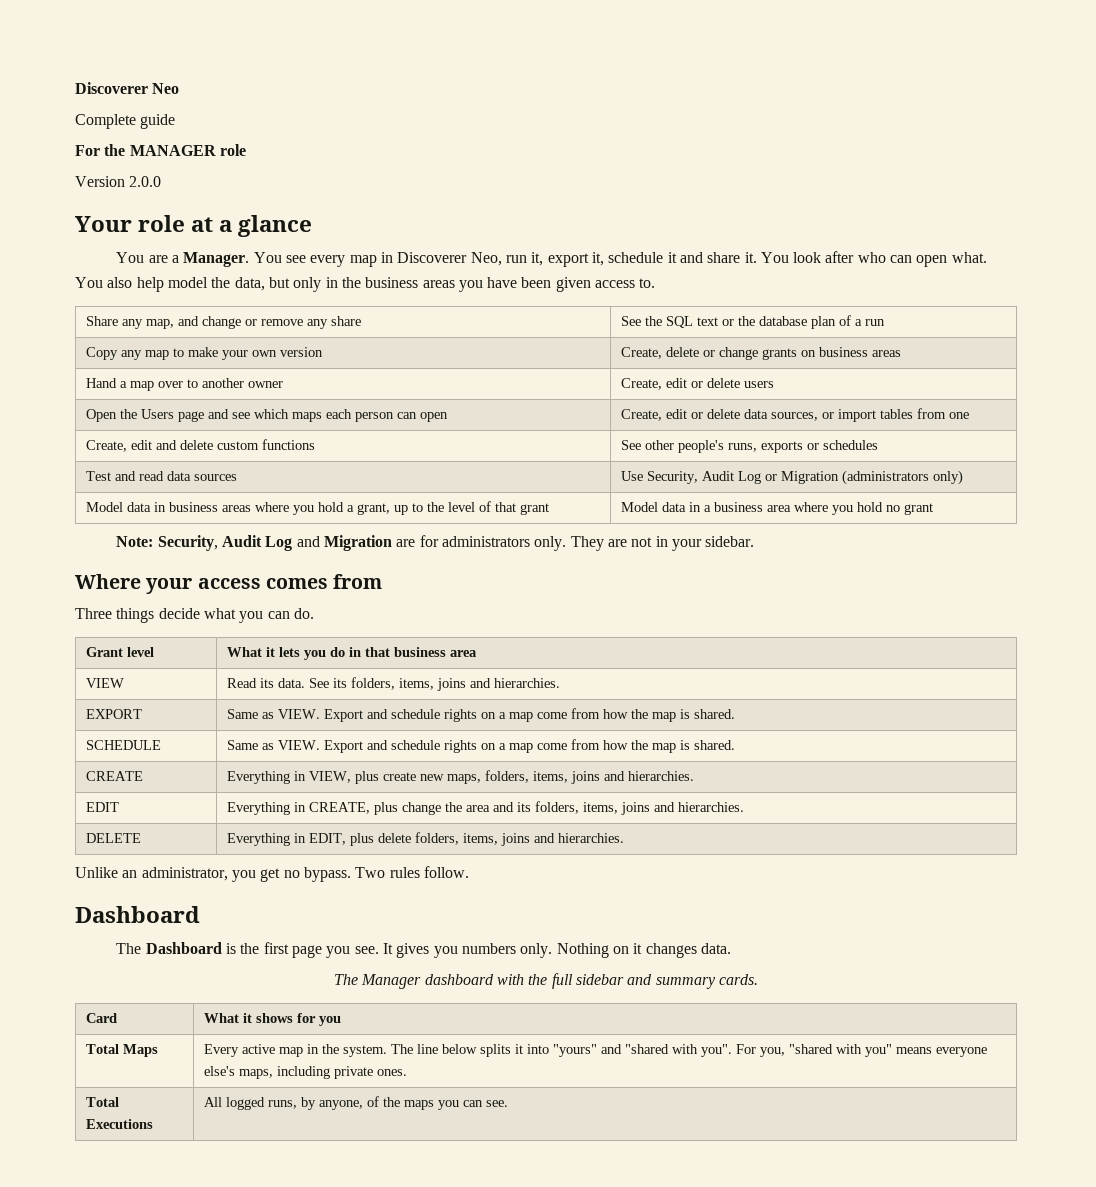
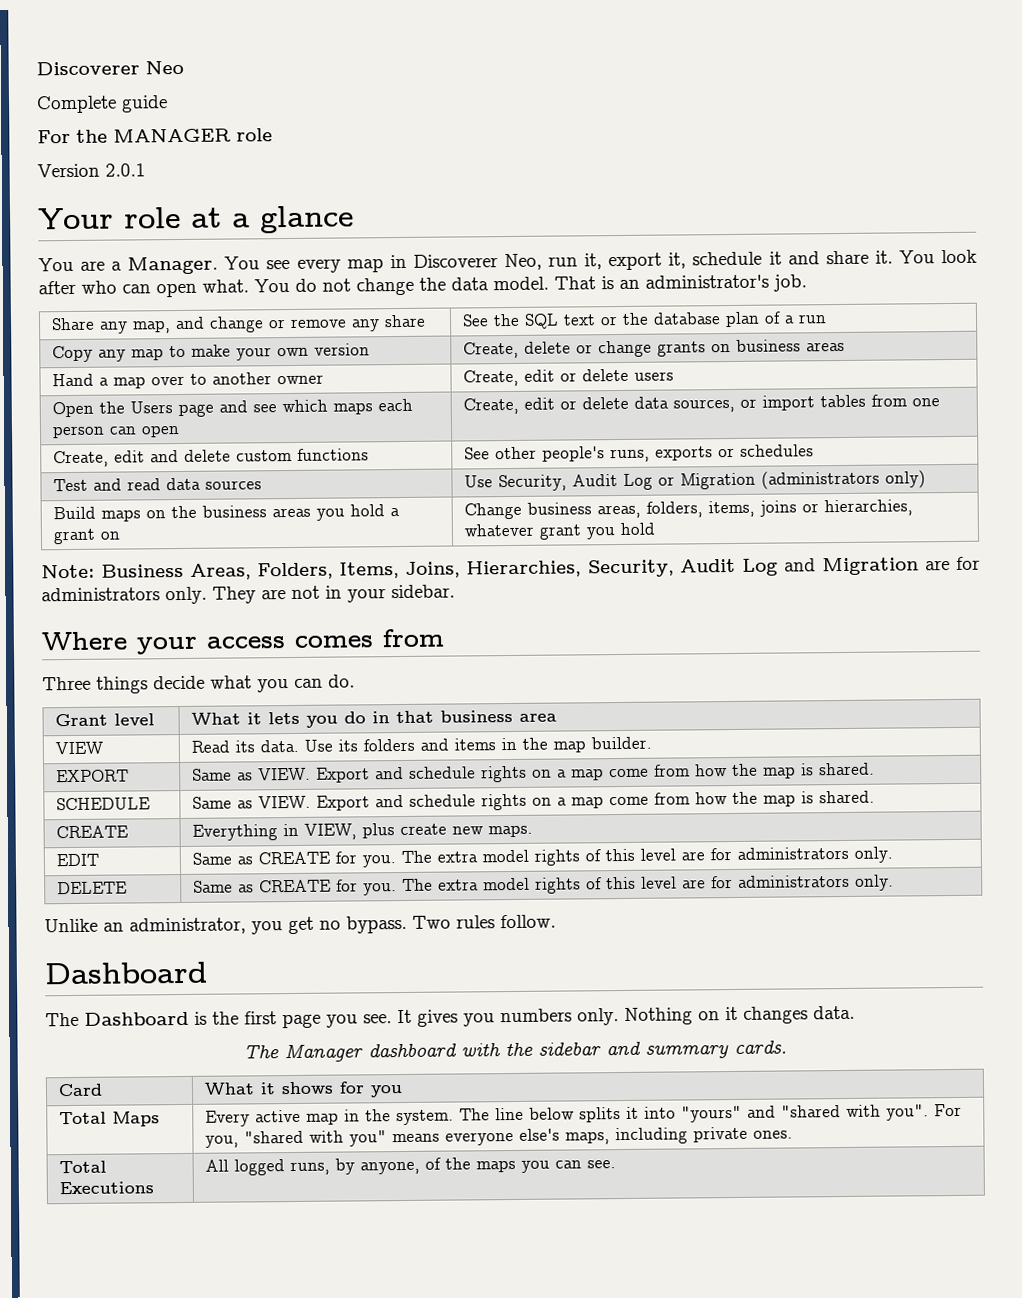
- Version 2.0.0
+ Version 2.0.1
- You also help model the data, but only in the business areas you have been given access to.
+ You do not change the data model. That is an administrator's job.
- Model data in business areas where you hold a grant, up to the level of that grant | Model data in a business area where you hold no grant
+ Build maps on the business areas you hold a grant on | Change business areas, folders, items, joins or hierarchies, whatever grant you hold
- Note: Security, Audit Log and Migration are for administrators only.
+ Note: Business Areas, Folders, Items, Joins, Hierarchies, Security, Audit Log and Migration are for administrators only.
- VIEW | Read its data. See its folders, items, joins and hierarchies.
+ VIEW | Read its data. Use its folders and items in the map builder.
- CREATE | Everything in VIEW, plus create new maps, folders, items, joins and hierarchies.
- EDIT | Everything in CREATE, plus change the area and its folders, items, joins and hierarchies.
- DELETE | Everything in EDIT, plus delete folders, items, joins and hierarchies.
+ CREATE | Everything in VIEW, plus create new maps.
+ EDIT | Same as CREATE for you. The extra model rights of this level are for administrators only.
+ DELETE | Same as CREATE for you. The extra model rights of this level are for administrators only.
- The Manager dashboard with the full sidebar and summary cards.
+ The Manager dashboard with the sidebar and summary cards.

